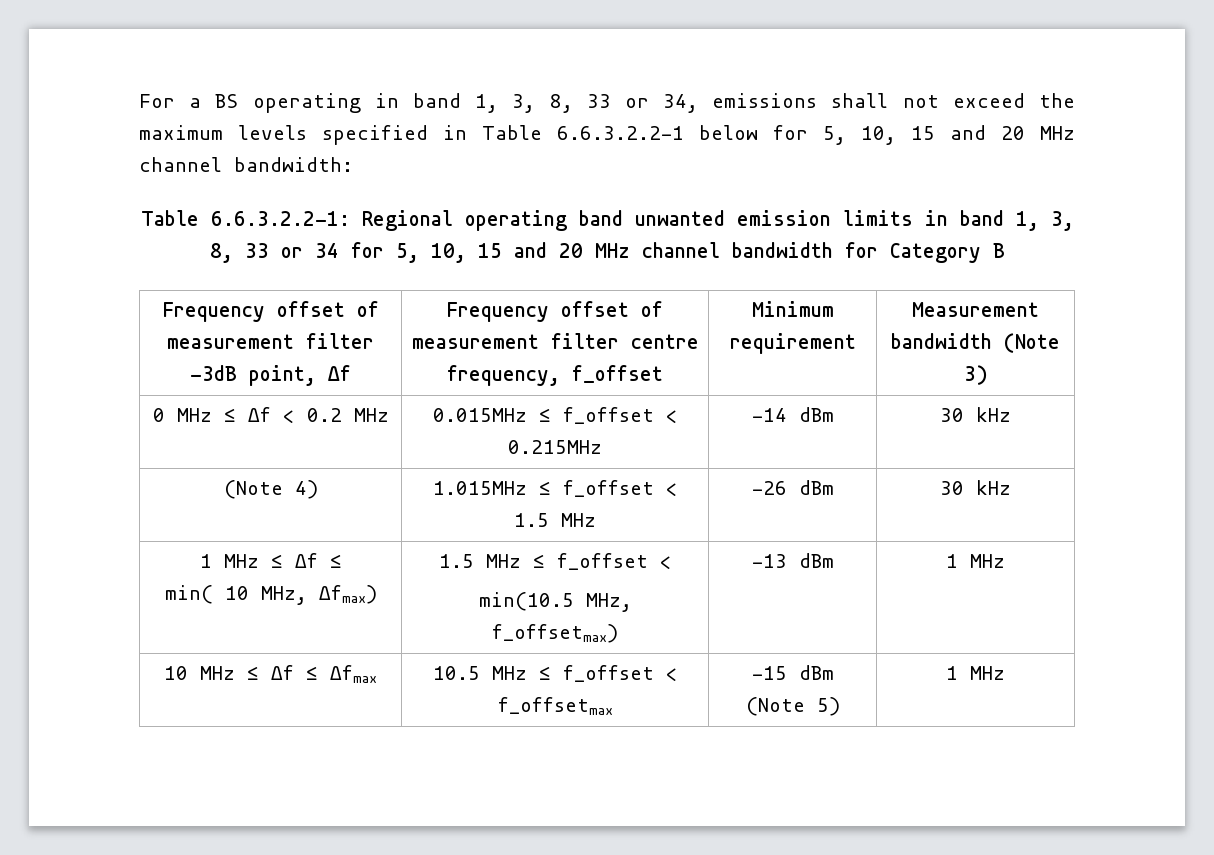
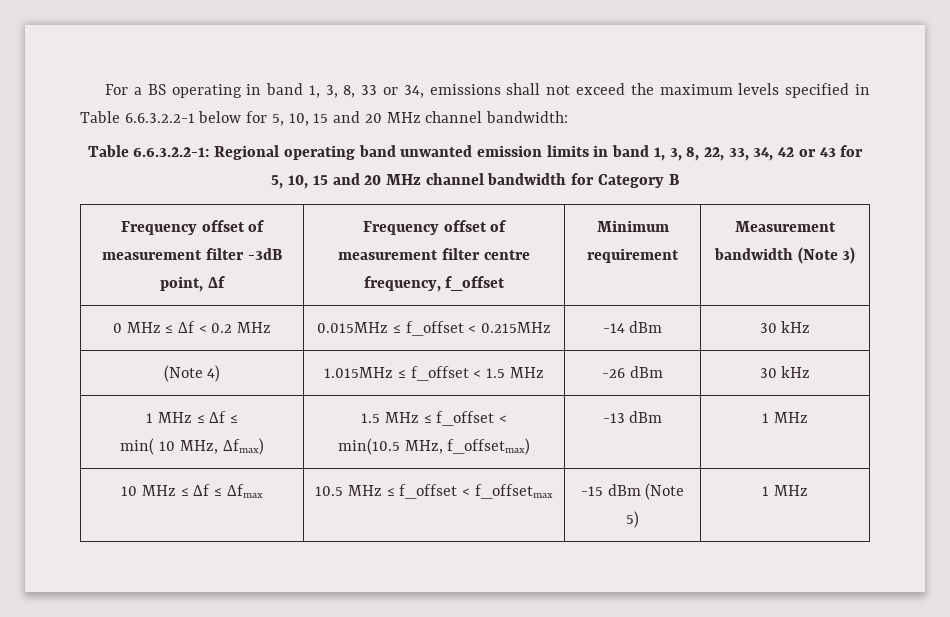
- Table 6.6.3.2.2-1: Regional operating band unwanted emission limits in band 1, 3, 8, 33 or 34 for 5, 10, 15 and 20 MHz channel bandwidth for Category B
+ Table 6.6.3.2.2-1: Regional operating band unwanted emission limits in band 1, 3, 8, 22, 33, 34, 42 or 43 for 5, 10, 15 and 20 MHz channel bandwidth for Category B

